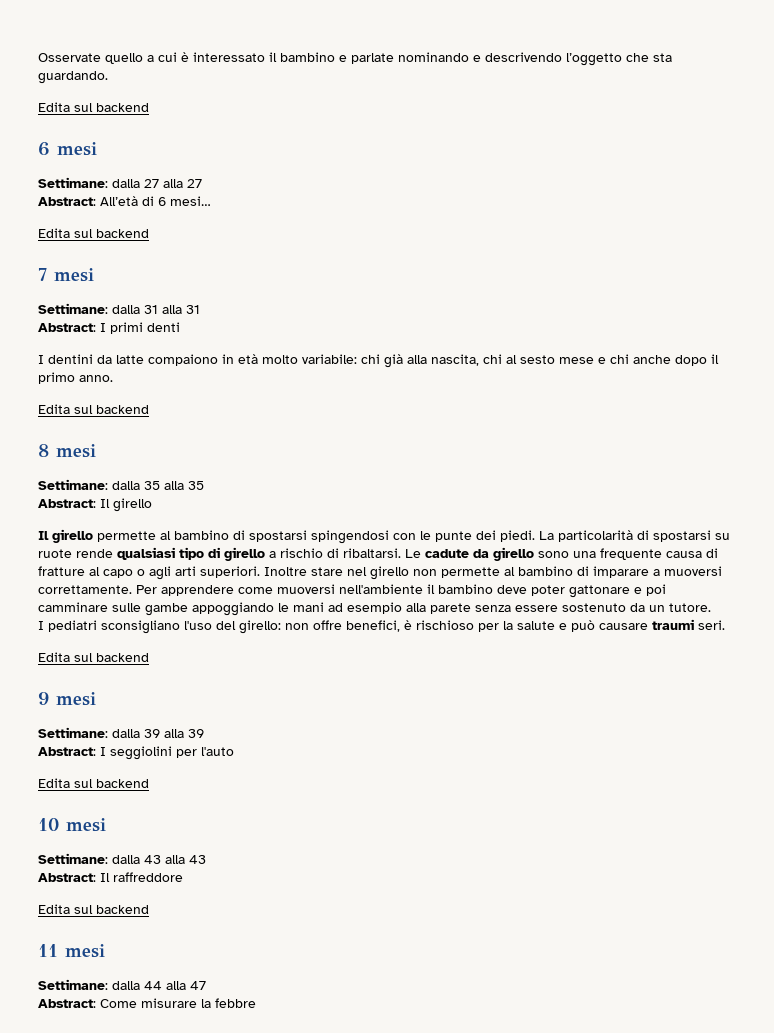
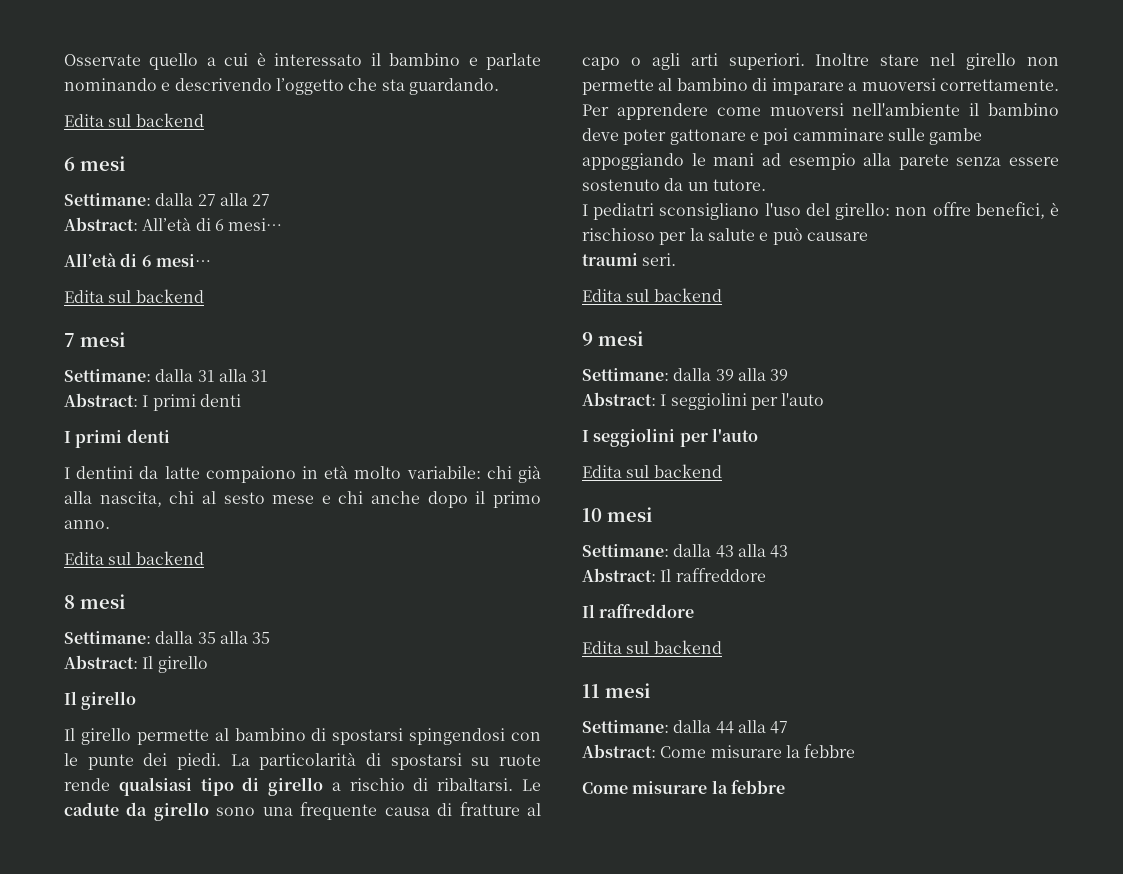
  Abstract: All’età di 6 mesi…
+ All’età di 6 mesi…
  Abstract: I primi denti
+ I primi denti
  Abstract: Il girello
+ Il girello
- I pediatri sconsigliano l'uso del girello: non offre benefici, è rischioso per la salute e può causare traumi seri.
+ I pediatri sconsigliano l'uso del girello: non offre benefici, è rischioso per la salute e può causare
+ traumi seri.
  Abstract: I seggiolini per l'auto
+ I seggiolini per l'auto
  Abstract: Il raffreddore
+ Il raffreddore
  Abstract: Come misurare la febbre
+ Come misurare la febbre

